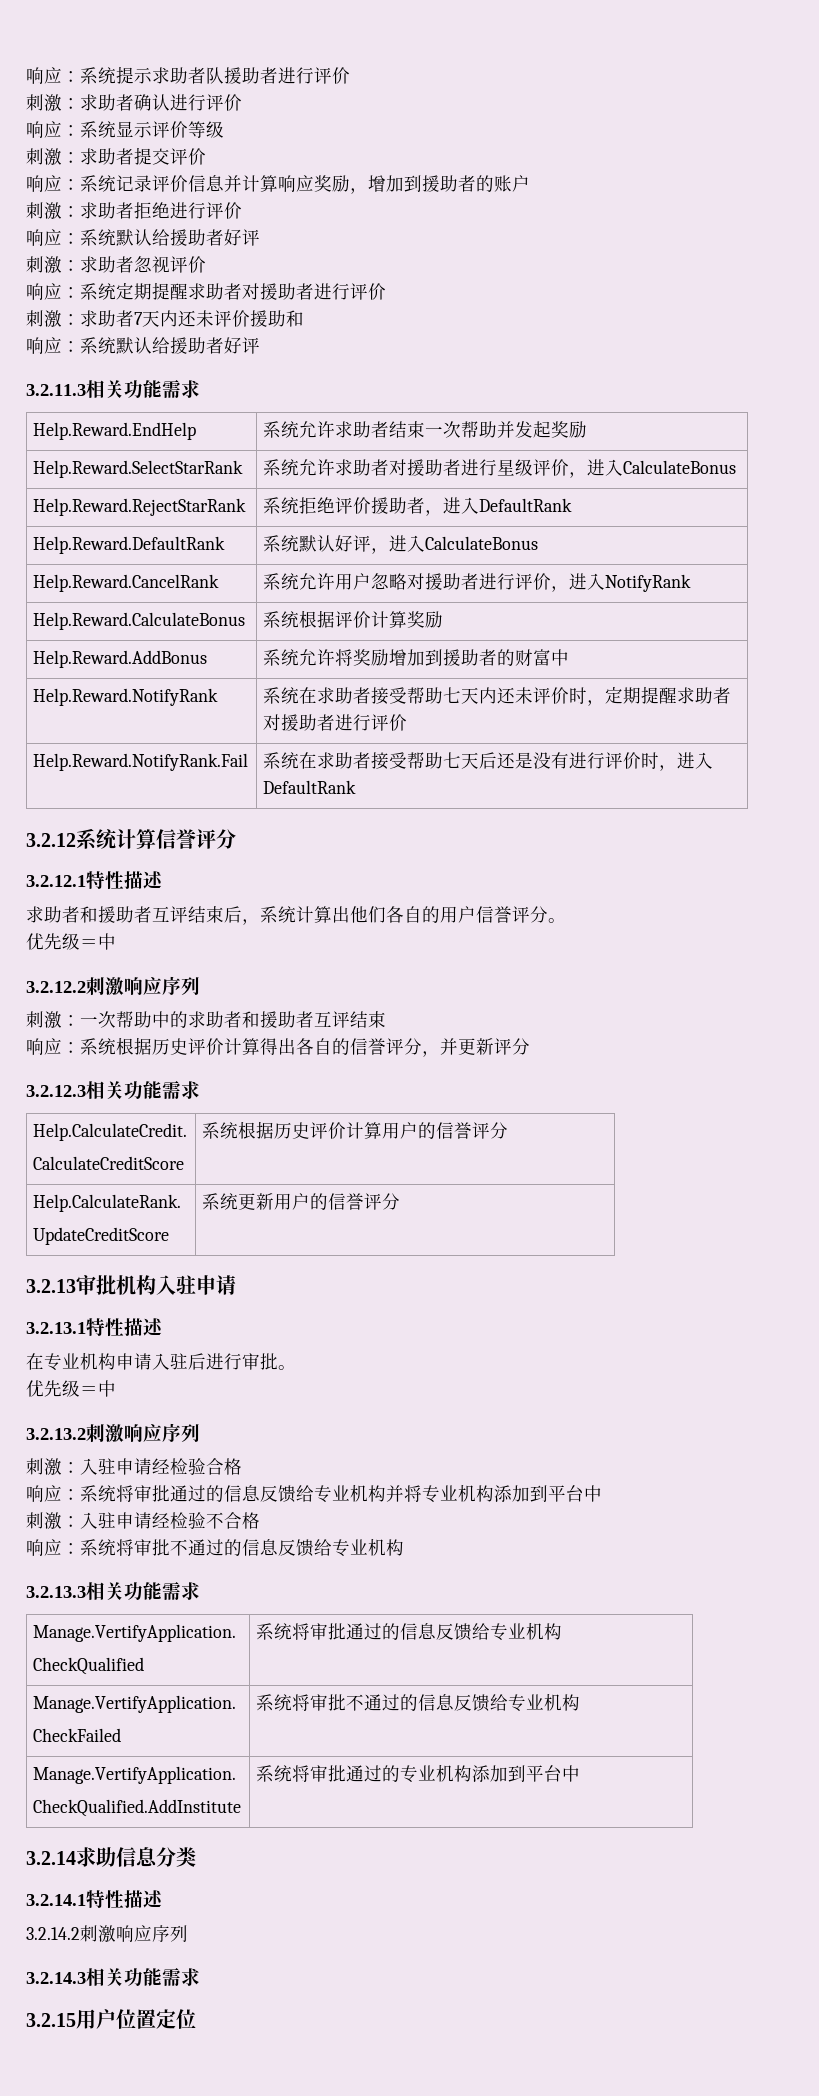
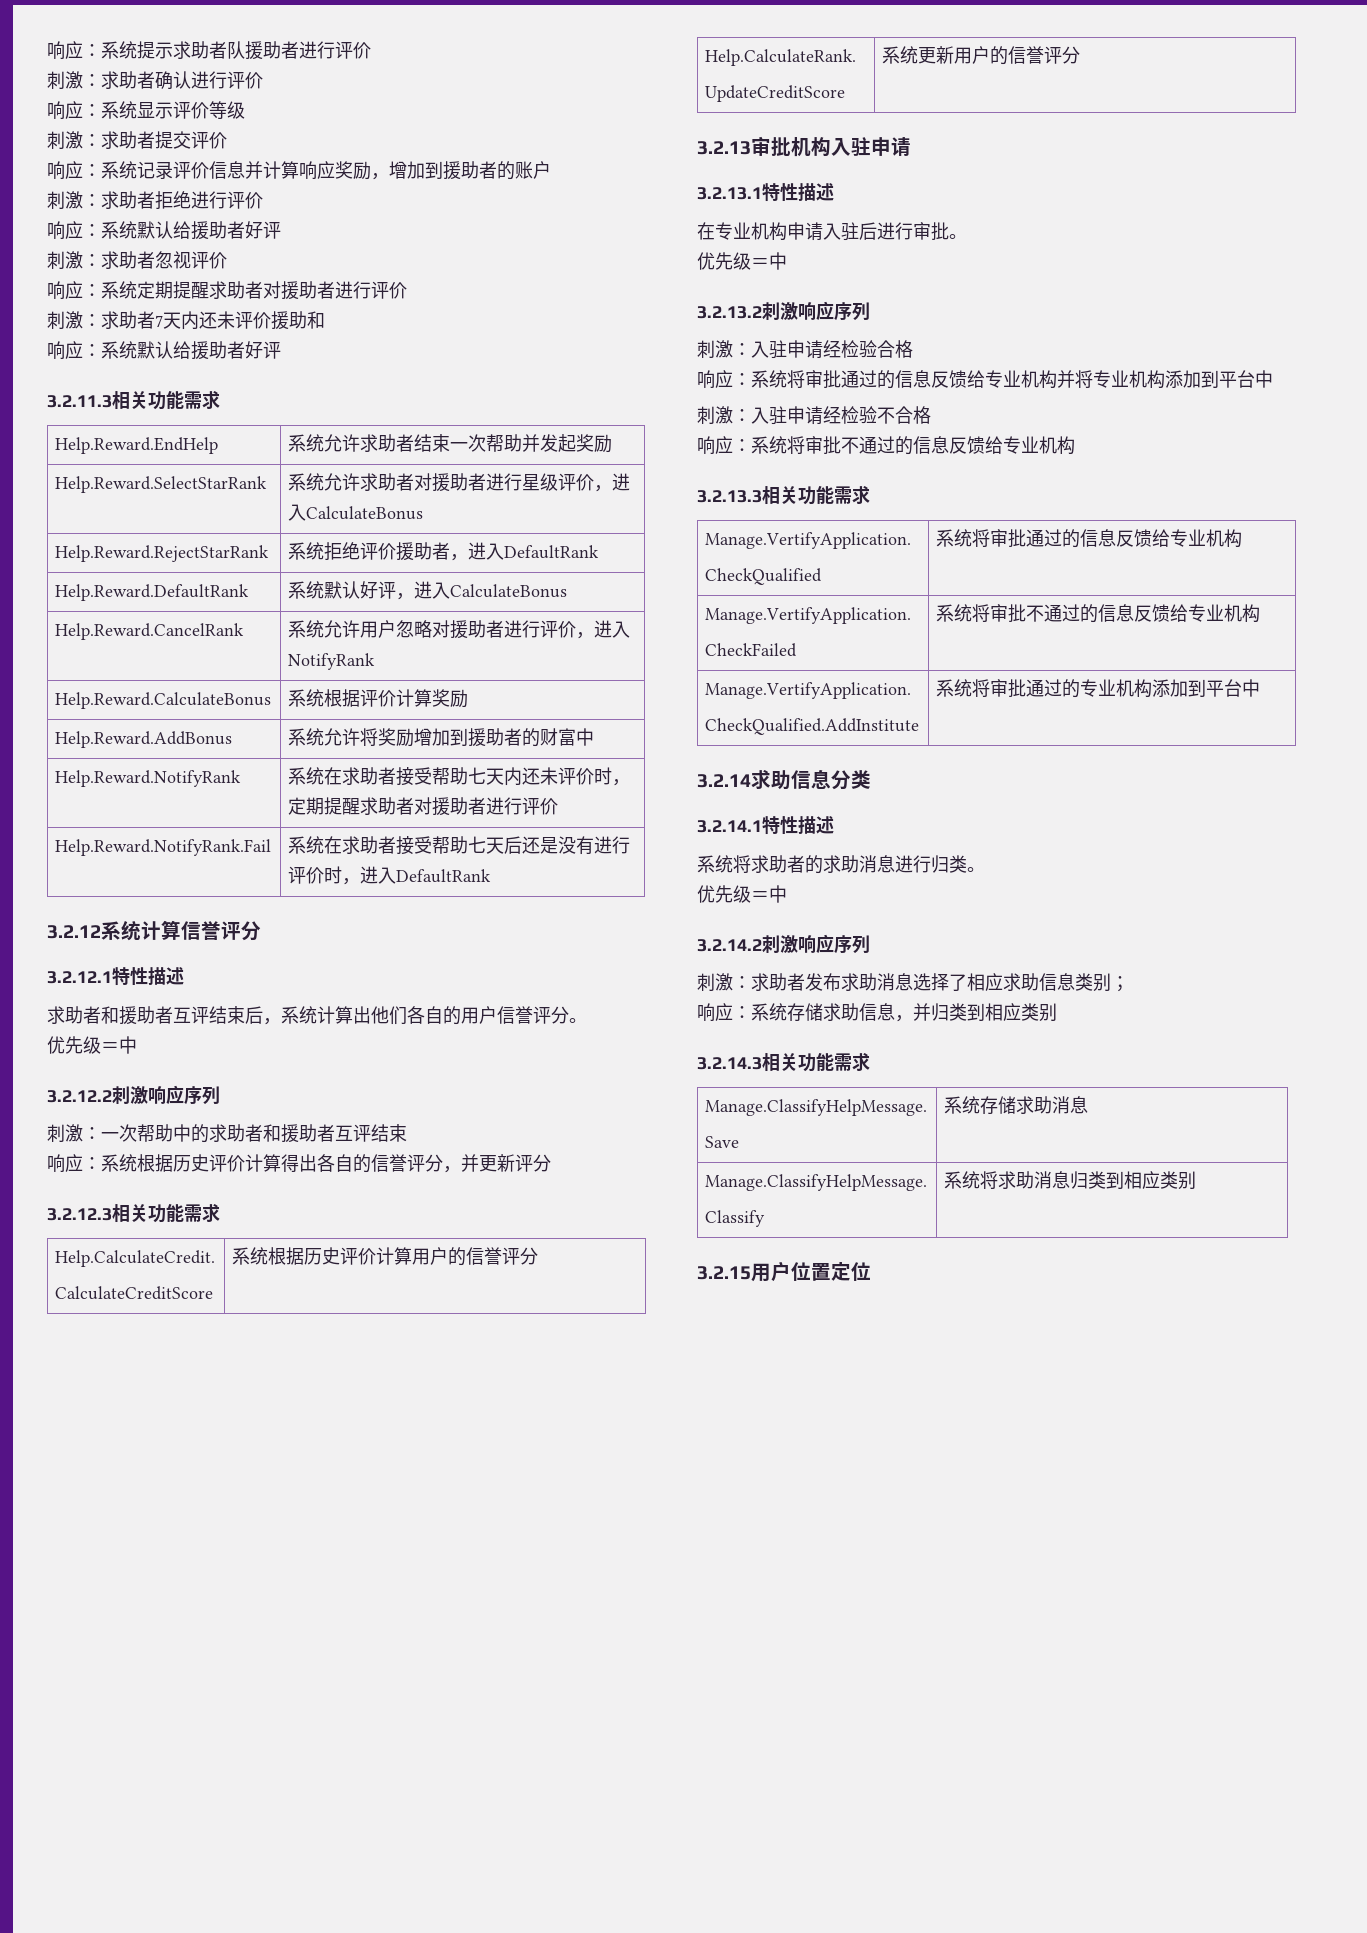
+ 系统将求助者的求助消息进行归类。
+ 优先级＝中
  3.2.14.2刺激响应序列
+ 刺激：求助者发布求助消息选择了相应求助信息类别；
+ 响应：系统存储求助信息，并归类到相应类别
  3.2.14.3相关功能需求
+ Manage.ClassifyHelpMessage.
+ Save | 系统存储求助消息
+ Manage.ClassifyHelpMessage.
+ Classify | 系统将求助消息归类到相应类别

